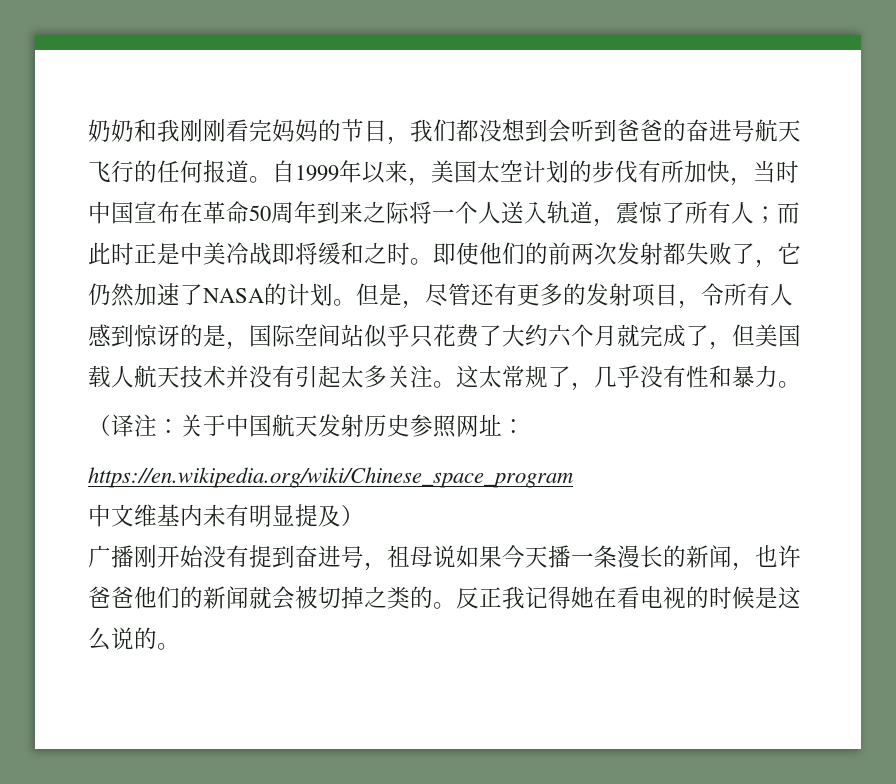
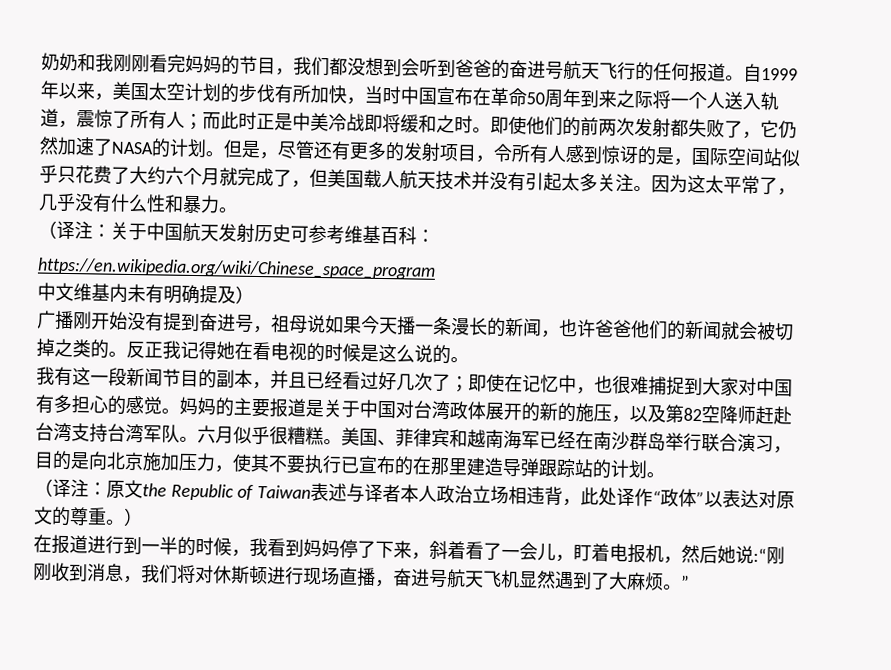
- 这太常规了，几乎没有性和暴力。
+ 因为这太平常了，几乎没有什么性和暴力。
- （译注：关于中国航天发射历史参照网址：
+ （译注：关于中国航天发射历史可参考维基百科：
- 中文维基内未有明显提及）
+ 中文维基内未有明确提及）
+ 我有这一段新闻节目的副本，并且已经看过好几次了；即使在记忆中，也很难捕捉到大家对中国有多担心的感觉。妈妈的主要报道是关于中国对台湾政体展开的新的施压，以及第82空降师赶赴台湾支持台湾军队。六月似乎很糟糕。美国、菲律宾和越南海军已经在南沙群岛举行联合演习，目的是向北京施加压力，使其不要执行已宣布的在那里建造导弹跟踪站的计划。
+ （译注：原文the Republic of Taiwan表述与译者本人政治立场相违背，此处译作“政体”以表达对原文的尊重。）
+ 在报道进行到一半的时候，我看到妈妈停了下来，斜着看了一会儿，盯着电报机，然后她说:“刚刚收到消息，我们将对休斯顿进行现场直播，奋进号航天飞机显然遇到了大麻烦。”

